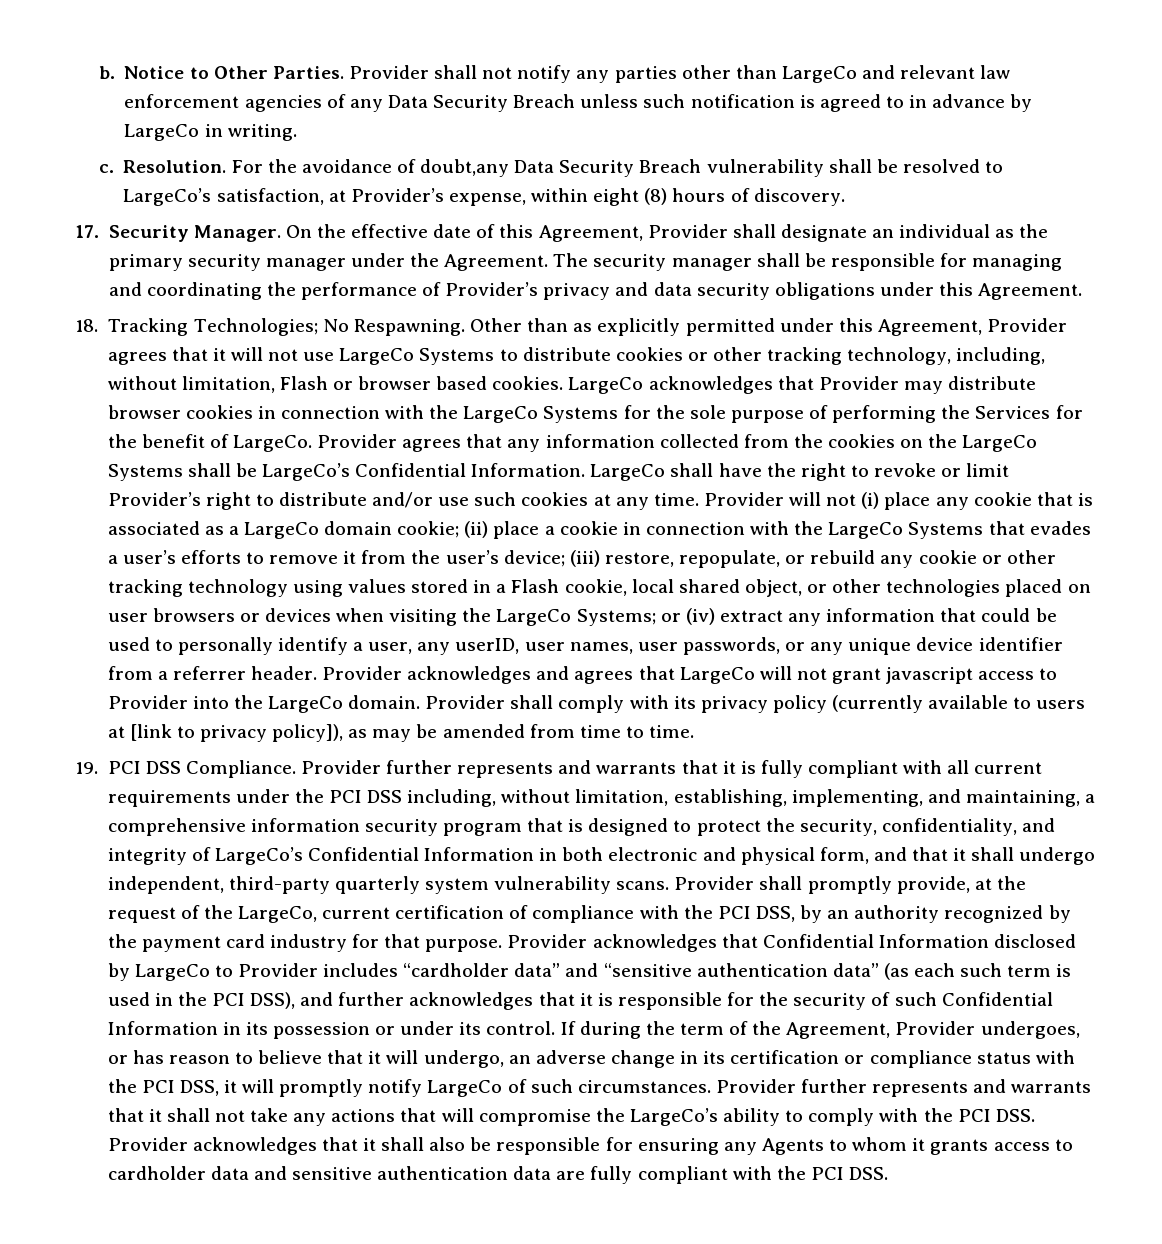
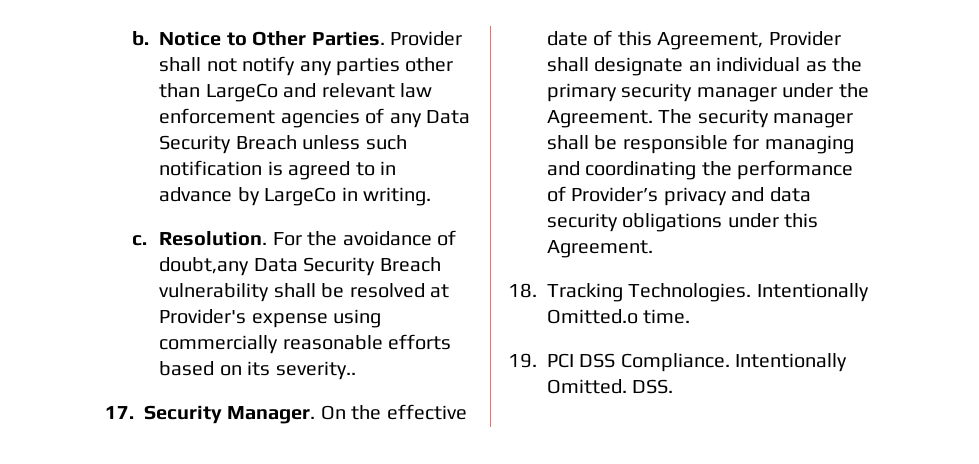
- For the avoidance of doubt,any Data Security Breach vulnerability shall be resolved to LargeCo’s satisfaction, at Provider’s expense, within eight (8) hours of discovery.
+ For the avoidance of doubt,any Data Security Breach vulnerability shall be resolved at Provider's expense using commercially reasonable efforts based on its severity..
- 18. Tracking Technologies; No Respawning. Other than as explicitly permitted under this Agreement, Provider agrees that it will not use LargeCo Systems to distribute cookies or other tracking technology, including, without limitation, Flash or browser based cookies. LargeCo acknowledges that Provider may distribute browser cookies in connection with the LargeCo Systems for the sole purpose of performing the Services for the benefit of LargeCo. Provider agrees that any information collected from the cookies on the LargeCo Systems shall be LargeCo’s Confidential Information. LargeCo shall have the right to revoke or limit Provider’s right to distribute and/or use such cookies at any time. Provider will not (i) place any cookie that is associated as a LargeCo domain cookie; (ii) place a cookie in connection with the LargeCo Systems that evades a user’s efforts to remove it from the user’s device; (iii) restore, repopulate, or rebuild any cookie or other tracking technology using values stored in a Flash cookie, local shared object, or other technologies placed on user browsers or devices when visiting the LargeCo Systems; or (iv) extract any information that could be used to personally identify a user, any userID, user names, user passwords, or any unique device identifier from a referrer header. Provider acknowledges and agrees that LargeCo will not grant javascript access to Provider into the LargeCo domain. Provider shall comply with its privacy policy (currently available to users at [link to privacy policy]), as may be amended from time to time.
+ 18. Tracking Technologies. Intentionally Omitted.o time.
- Provider further represents and warrants that it is fully compliant with all current requirements under the PCI DSS including, without limitation, establishing, implementing, and maintaining, a comprehensive information security program that is designed to protect the security, confidentiality, and integrity of LargeCo’s Confidential Information in both electronic and physical form, and that it shall undergo independent, third-party quarterly system vulnerability scans. Provider shall promptly provide, at the request of the LargeCo, current certification of compliance with the PCI DSS, by an authority recognized by the payment card industry for that purpose. Provider acknowledges that Confidential Information disclosed by LargeCo to Provider includes “cardholder data” and “sensitive authentication data” (as each such term is used in the PCI DSS), and further acknowledges that it is responsible for the security of such Confidential Information in its possession or under its control. If during the term of the Agreement, Provider undergoes, or has reason to believe that it will undergo, an adverse change in its certification or compliance status with the PCI DSS, it will promptly notify LargeCo of such circumstances. Provider further represents and warrants that it shall not take any actions that will compromise the LargeCo’s ability to comply with the PCI DSS. Provider acknowledges that it shall also be responsible for ensuring any Agents to whom it grants access to cardholder data and sensitive authentication data are fully compliant with the PCI DSS.
+ Intentionally Omitted. DSS.

